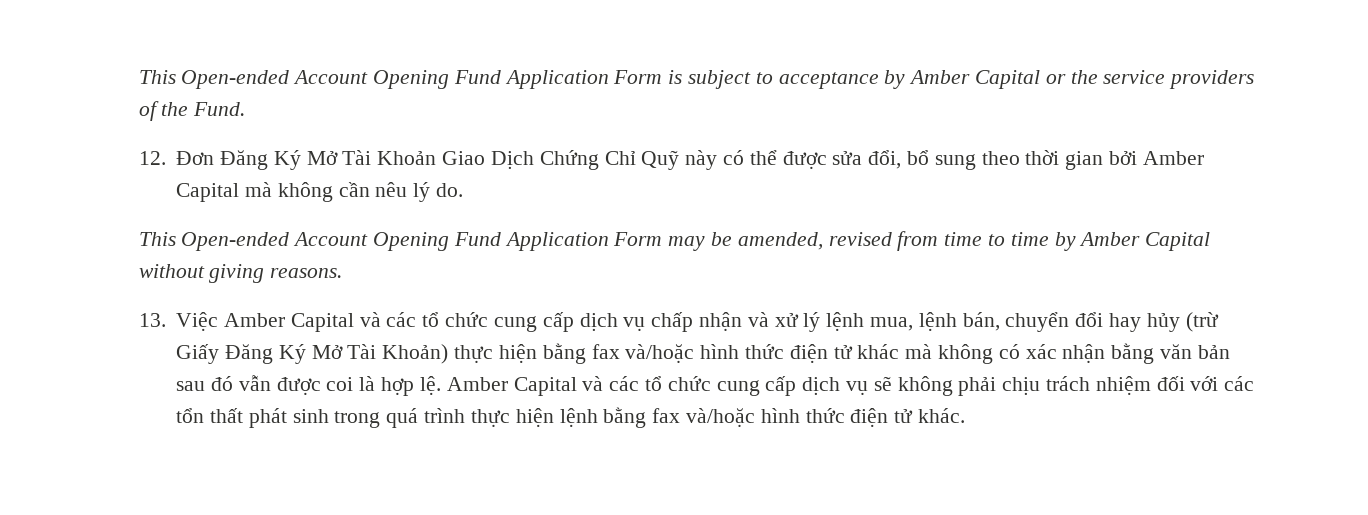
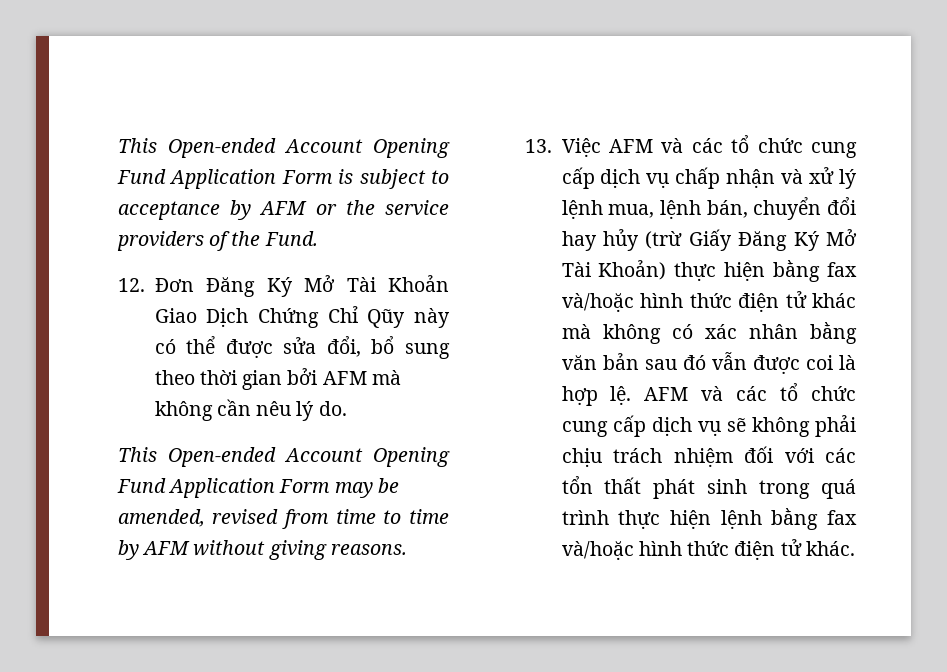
- This Open-ended Account Opening Fund Application Form is subject to acceptance by Amber Capital or the service providers of the Fund.
+ This Open-ended Account Opening Fund Application Form is subject to acceptance by AFM or the service providers of the Fund.
- 12. Đơn Đăng Ký Mở Tài Khoản Giao Dịch Chứng Chỉ Quỹ này có thể được sửa đổi, bổ sung theo thời gian bởi Amber Capital mà không cần nêu lý do.
+ 12. Đơn Đăng Ký Mở Tài Khoản Giao Dịch Chứng Chỉ Qũy này có thể được sửa đổi, bổ sung theo thời gian bởi AFM mà không cần nêu lý do.
- This Open-ended Account Opening Fund Application Form may be amended, revised from time to time by Amber Capital without giving reasons.
+ This Open-ended Account Opening Fund Application Form may be amended, revised from time to time by AFM without giving reasons.
- 13. Việc Amber Capital và các tổ chức cung cấp dịch vụ chấp nhận và xử lý lệnh mua, lệnh bán, chuyển đổi hay hủy (trừ Giấy Đăng Ký Mở Tài Khoản) thực hiện bằng fax và/hoặc hình thức điện tử khác mà không có xác nhận bằng văn bản sau đó vẫn được coi là hợp lệ.
+ 13. Việc AFM và các tổ chức cung cấp dịch vụ chấp nhận và xử lý lệnh mua, lệnh bán, chuyển đổi hay hủy (trừ Giấy Đăng Ký Mở Tài Khoản) thực hiện bằng fax và/hoặc hình thức điện tử khác mà không có xác nhân bằng văn bản sau đó vẫn được coi là hợp lệ.
- Amber Capital và các tổ chức cung cấp dịch vụ sẽ không phải chịu trách nhiệm đối với các tổn thất phát sinh trong quá trình thực hiện lệnh bằng fax và/hoặc hình thức điện tử khác.
+ AFM và các tổ chức cung cấp dịch vụ sẽ không phải chịu trách nhiệm đối với các tổn thất phát sinh trong quá trình thực hiện lệnh bằng fax và/hoặc hình thức điện tử khác.

